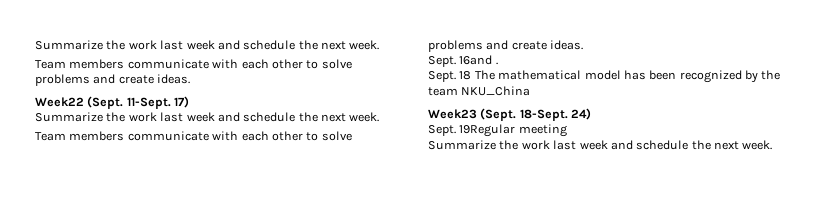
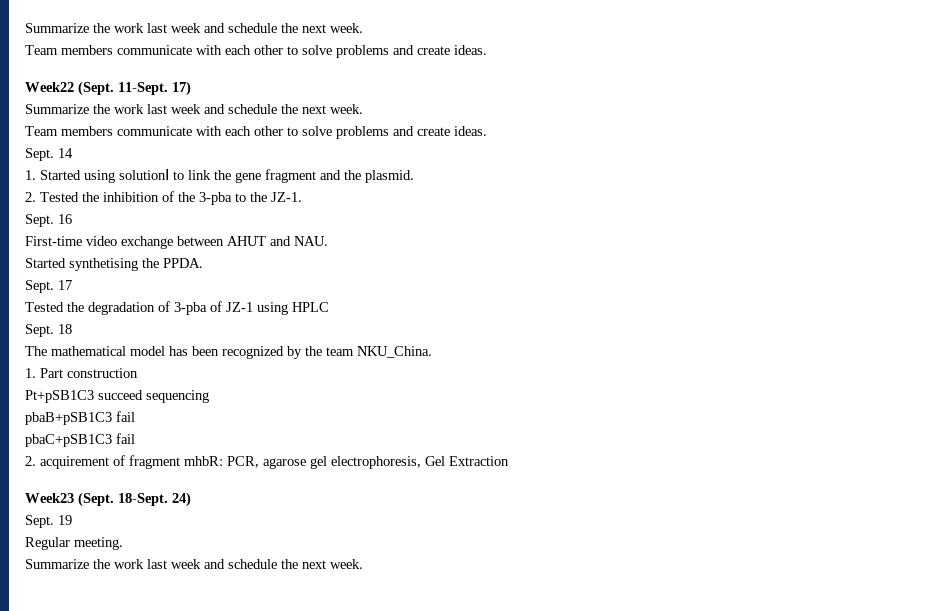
- 16and .
+ 14
+ 1. Started using solutionⅠ to link the gene fragment and the plasmid.
+ 2. Tested the inhibition of the 3-pba to the JZ-1.
+ Sept. 16
+ First-time video exchange between AHUT and NAU.
+ Started synthetising the PPDA.
+ Sept. 17
+ Tested the degradation of 3-pba of JZ-1 using HPLC
- 18 The mathematical model has been recognized by the team NKU_China
+ 18
+ The mathematical model has been recognized by the team NKU_China.
+ 1. Part construction
+ Pt+pSB1C3 succeed sequencing
+ pbaB+pSB1C3 fail
+ pbaC+pSB1C3 fail
+ 2. acquirement of fragment mhbR: PCR, agarose gel electrophoresis, Gel Extraction
- 19Regular meeting
+ 19
+ Regular meeting.

